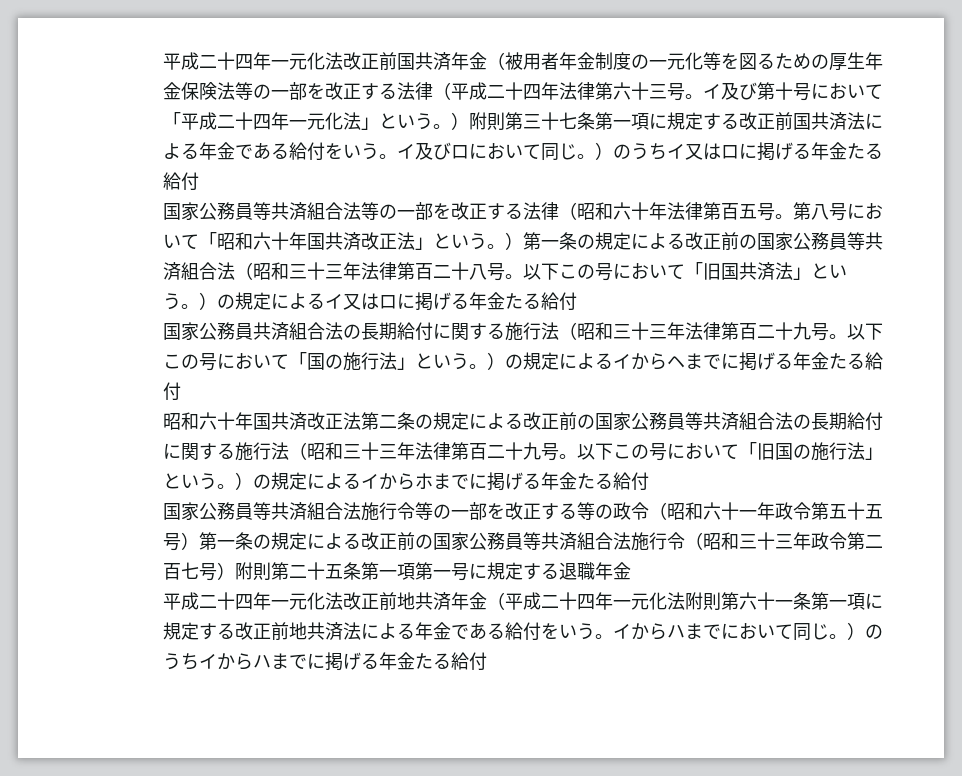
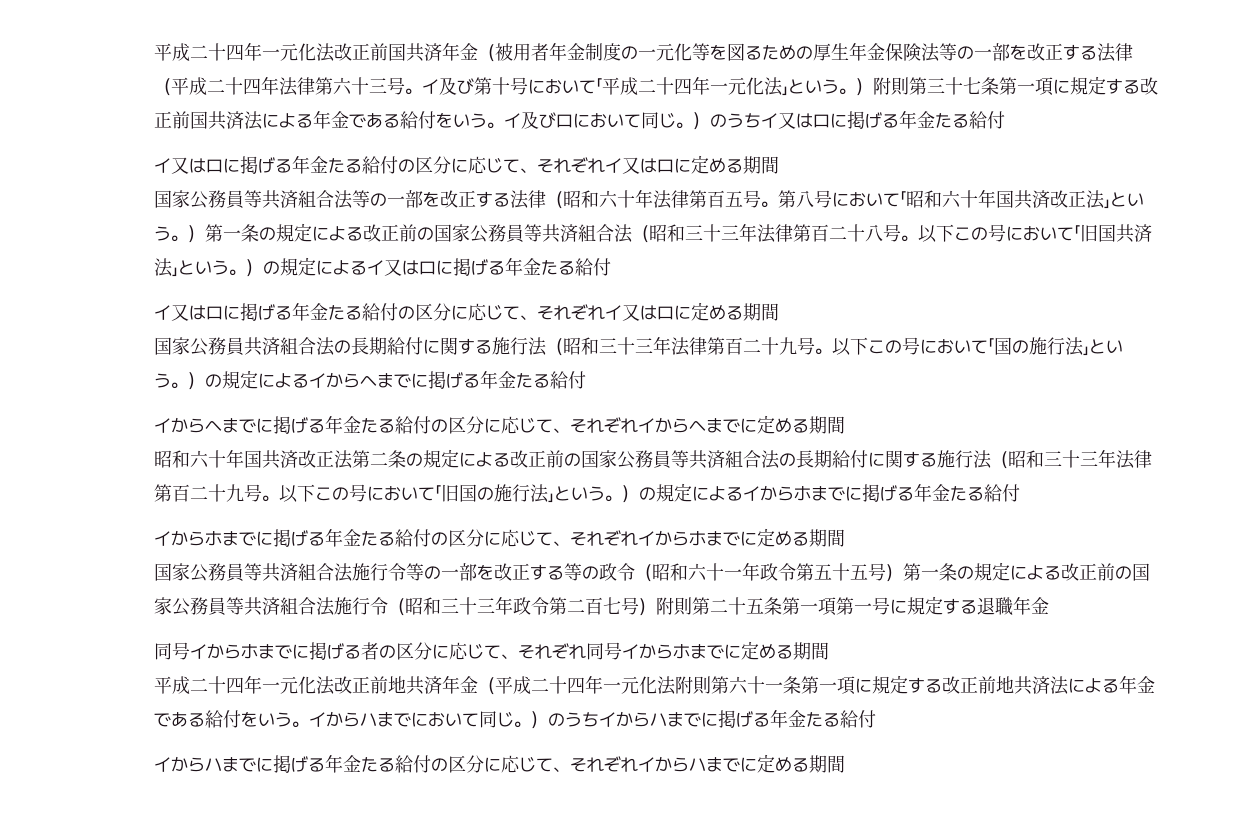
  イ及びロにおいて同じ。）のうちイ又はロに掲げる年金たる給付
+ イ又はロに掲げる年金たる給付の区分に応じて、それぞれイ又はロに定める期間
  以下この号において「旧国共済法」という。）の規定によるイ又はロに掲げる年金たる給付
+ イ又はロに掲げる年金たる給付の区分に応じて、それぞれイ又はロに定める期間
+ イからヘまでに掲げる年金たる給付の区分に応じて、それぞれイからヘまでに定める期間
+ イからホまでに掲げる年金たる給付の区分に応じて、それぞれイからホまでに定める期間
+ 同号イからホまでに掲げる者の区分に応じて、それぞれ同号イからホまでに定める期間
+ イからハまでに掲げる年金たる給付の区分に応じて、それぞれイからハまでに定める期間

